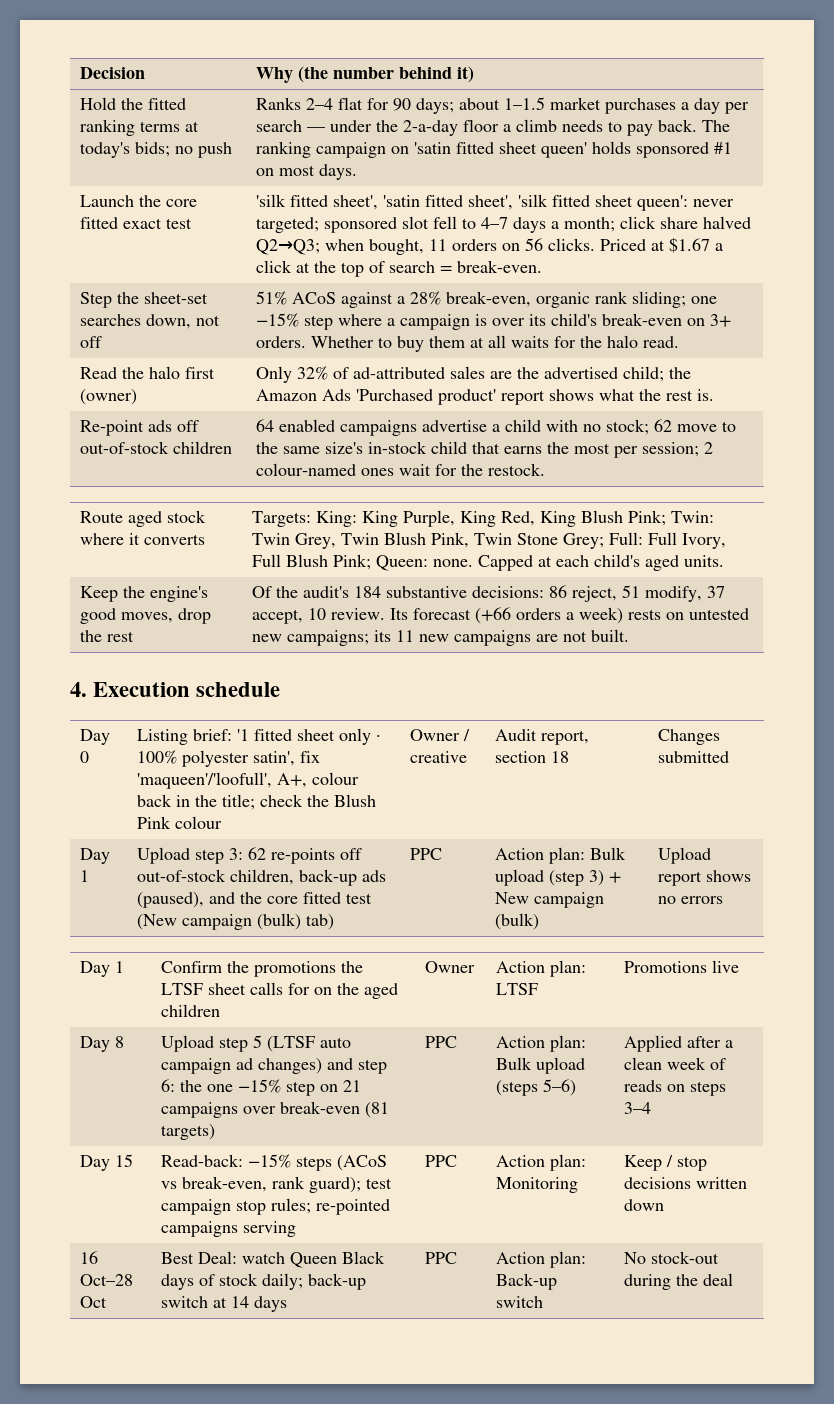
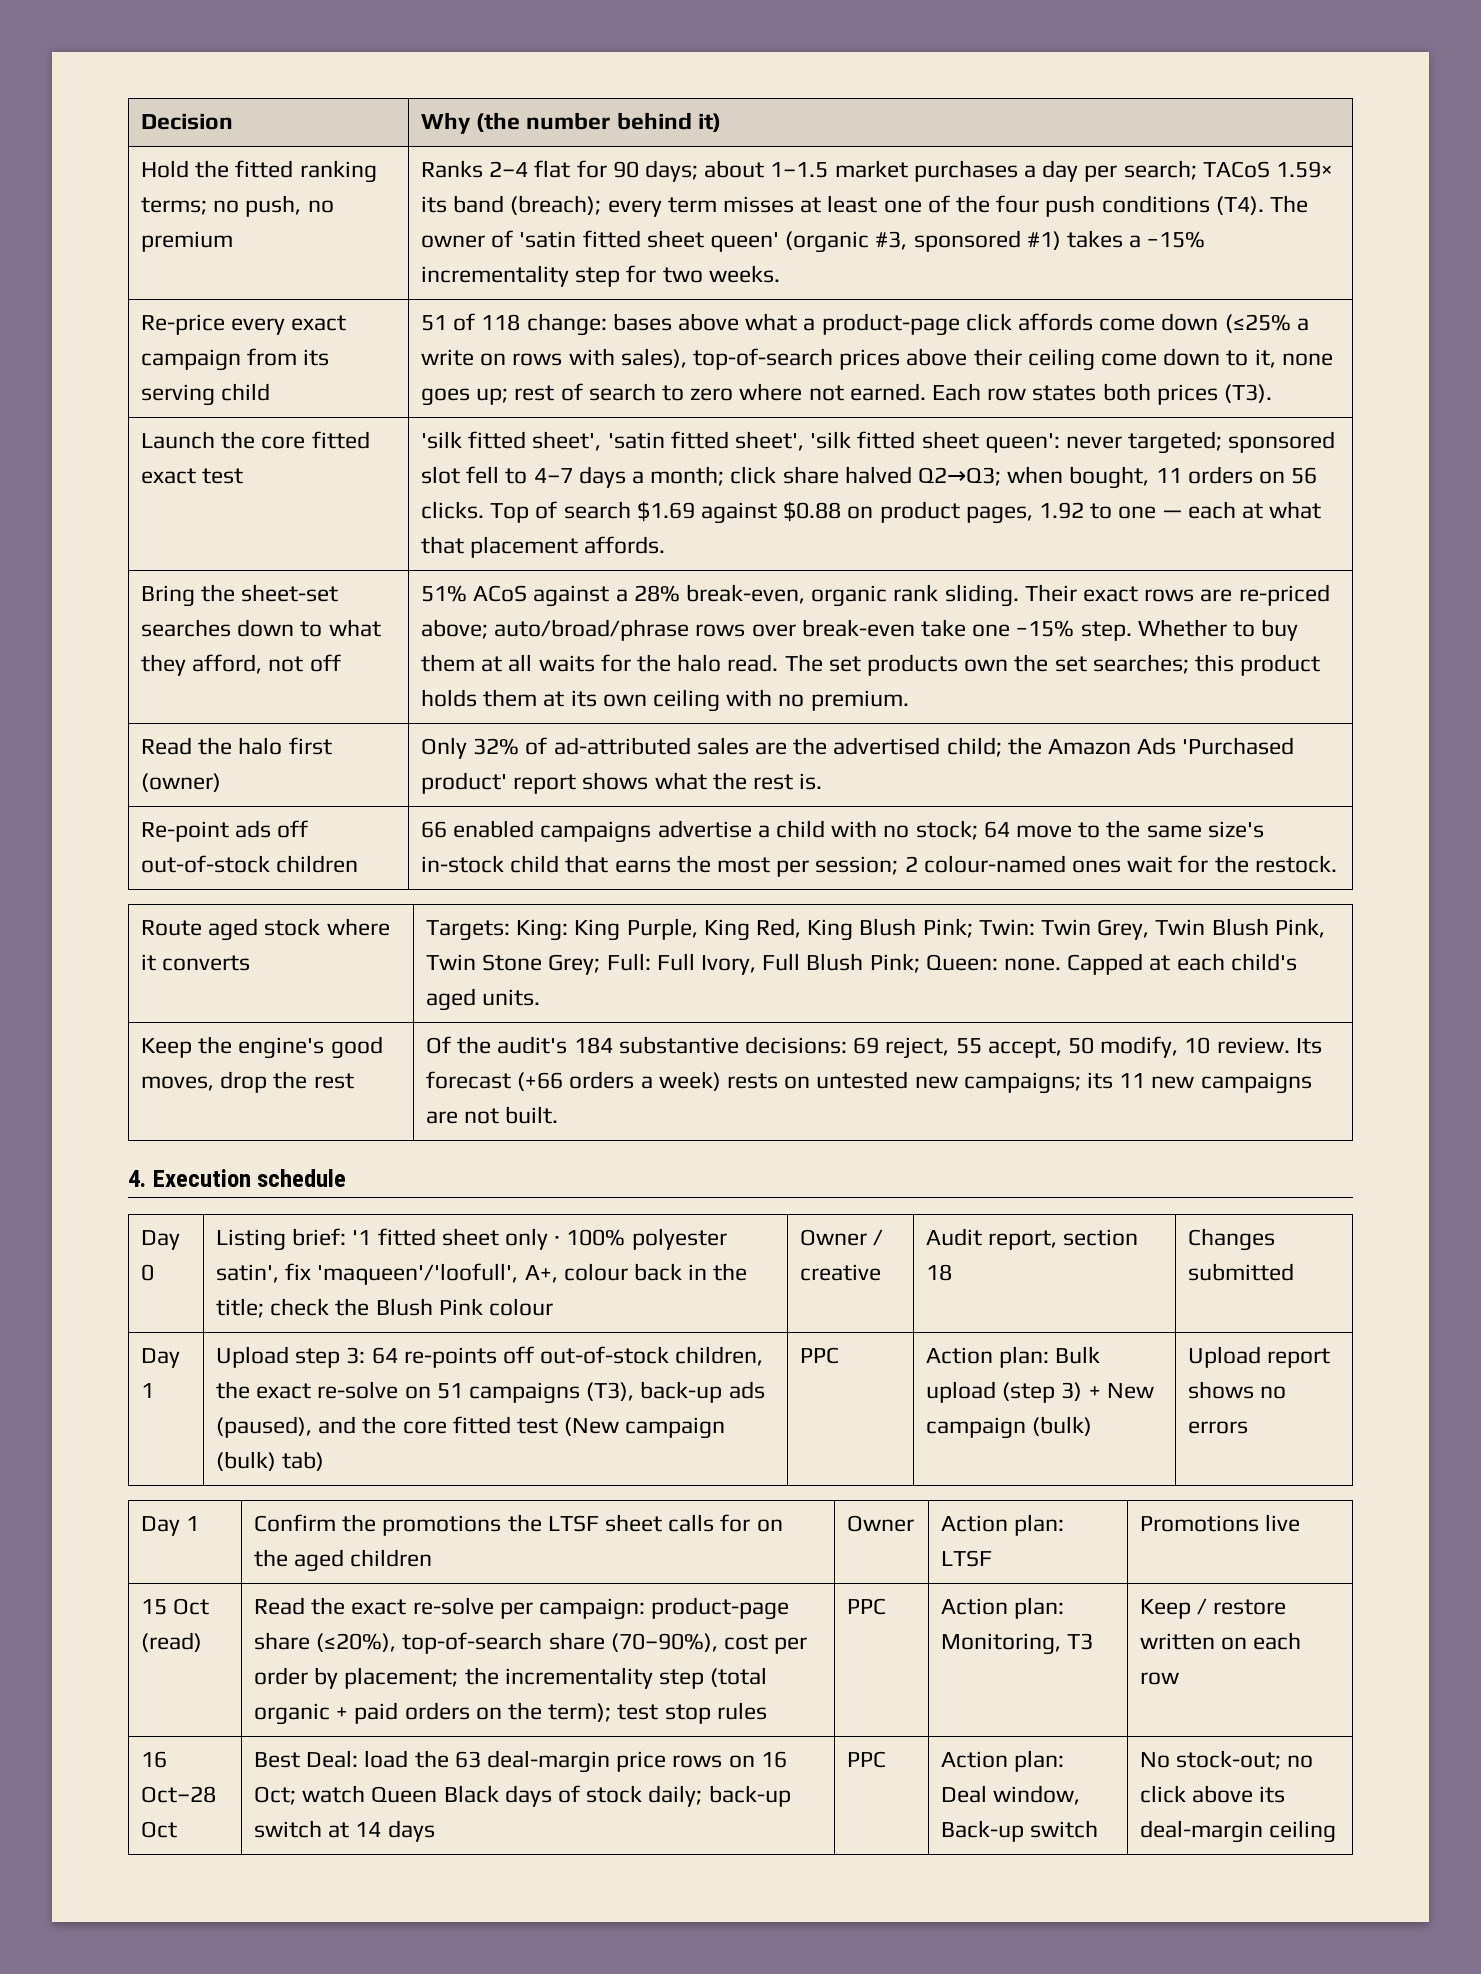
- Hold the fitted ranking terms at today's bids; no push
+ Hold the fitted ranking terms; no push, no premium
- Ranks 2–4 flat for 90 days; about 1–1.5 market purchases a day per search — under the 2-a-day floor a climb needs to pay back. The ranking campaign on 'satin fitted sheet queen' holds sponsored #1 on most days.
+ Ranks 2–4 flat for 90 days; about 1–1.5 market purchases a day per search; TACoS 1.59× its band (breach); every term misses at least one of the four push conditions (T4). The owner of 'satin fitted sheet queen' (organic #3, sponsored #1) takes a −15% incrementality step for two weeks.
+ Re-price every exact campaign from its serving child | 51 of 118 change: bases above what a product-page click affords come down (≤25% a write on rows with sales), top-of-search prices above their ceiling come down to it, none goes up; rest of search to zero where not earned. Each row states both prices (T3).
- Priced at $1.67 a click at the top of search = break-even.
- Step the sheet-set searches down, not off
+ Top of search $1.69 against $0.88 on product pages, 1.92 to one — each at what that placement affords.
+ Bring the sheet-set searches down to what they afford, not off
- 51% ACoS against a 28% break-even, organic rank sliding; one −15% step where a campaign is over its child's break-even on 3+ orders.
+ 51% ACoS against a 28% break-even, organic rank sliding. Their exact rows are re-priced above; auto/broad/phrase rows over break-even take one −15% step.
+ The set products own the set searches; this product holds them at its own ceiling with no premium.
- Re-point ads off out-of-stock children | 64 enabled campaigns advertise a child with no stock; 62 move to the same size's in-stock child that earns the most per session; 2 colour-named ones wait for the restock.
+ Re-point ads off out-of-stock children | 66 enabled campaigns advertise a child with no stock; 64 move to the same size's in-stock child that earns the most per session; 2 colour-named ones wait for the restock.
- Keep the engine's good moves, drop the rest | Of the audit's 184 substantive decisions: 86 reject, 51 modify, 37 accept, 10 review. Its forecast (+66 orders a week) rests on untested new campaigns; its 11 new campaigns are not built.
+ Keep the engine's good moves, drop the rest | Of the audit's 184 substantive decisions: 69 reject, 55 accept, 50 modify, 10 review. Its forecast (+66 orders a week) rests on untested new campaigns; its 11 new campaigns are not built.
- Upload step 3: 62 re-points off out-of-stock children, back-up ads (paused), and the core fitted test (New campaign (bulk) tab)
+ Upload step 3: 64 re-points off out-of-stock children, the exact re-solve on 51 campaigns (T3), back-up ads (paused), and the core fitted test (New campaign (bulk) tab)
- Day 8 | Upload step 5 (LTSF auto campaign ad changes) and step 6: the one −15% step on 21 campaigns over break-even (81 targets) | PPC | Action plan: Bulk upload (steps 5–6) | Applied after a clean week of reads on steps 3–4
- Day 15 | Read-back: −15% steps (ACoS vs break-even, rank guard); test campaign stop rules; re-pointed campaigns serving | PPC | Action plan: Monitoring | Keep / stop decisions written down
+ 15 Oct (read) | Read the exact re-solve per campaign: product-page share (≤20%), top-of-search share (70–90%), cost per order by placement; the incrementality step (total organic + paid orders on the term); test stop rules | PPC | Action plan: Monitoring, T3 | Keep / restore written on each row
- Best Deal: watch Queen Black days of stock daily; back-up switch at 14 days
+ Best Deal: load the 63 deal-margin price rows on 16 Oct; watch Queen Black days of stock daily; back-up switch at 14 days
- Action plan: Back-up switch
+ Action plan: Deal window, Back-up switch
- No stock-out during the deal
+ No stock-out; no click above its deal-margin ceiling

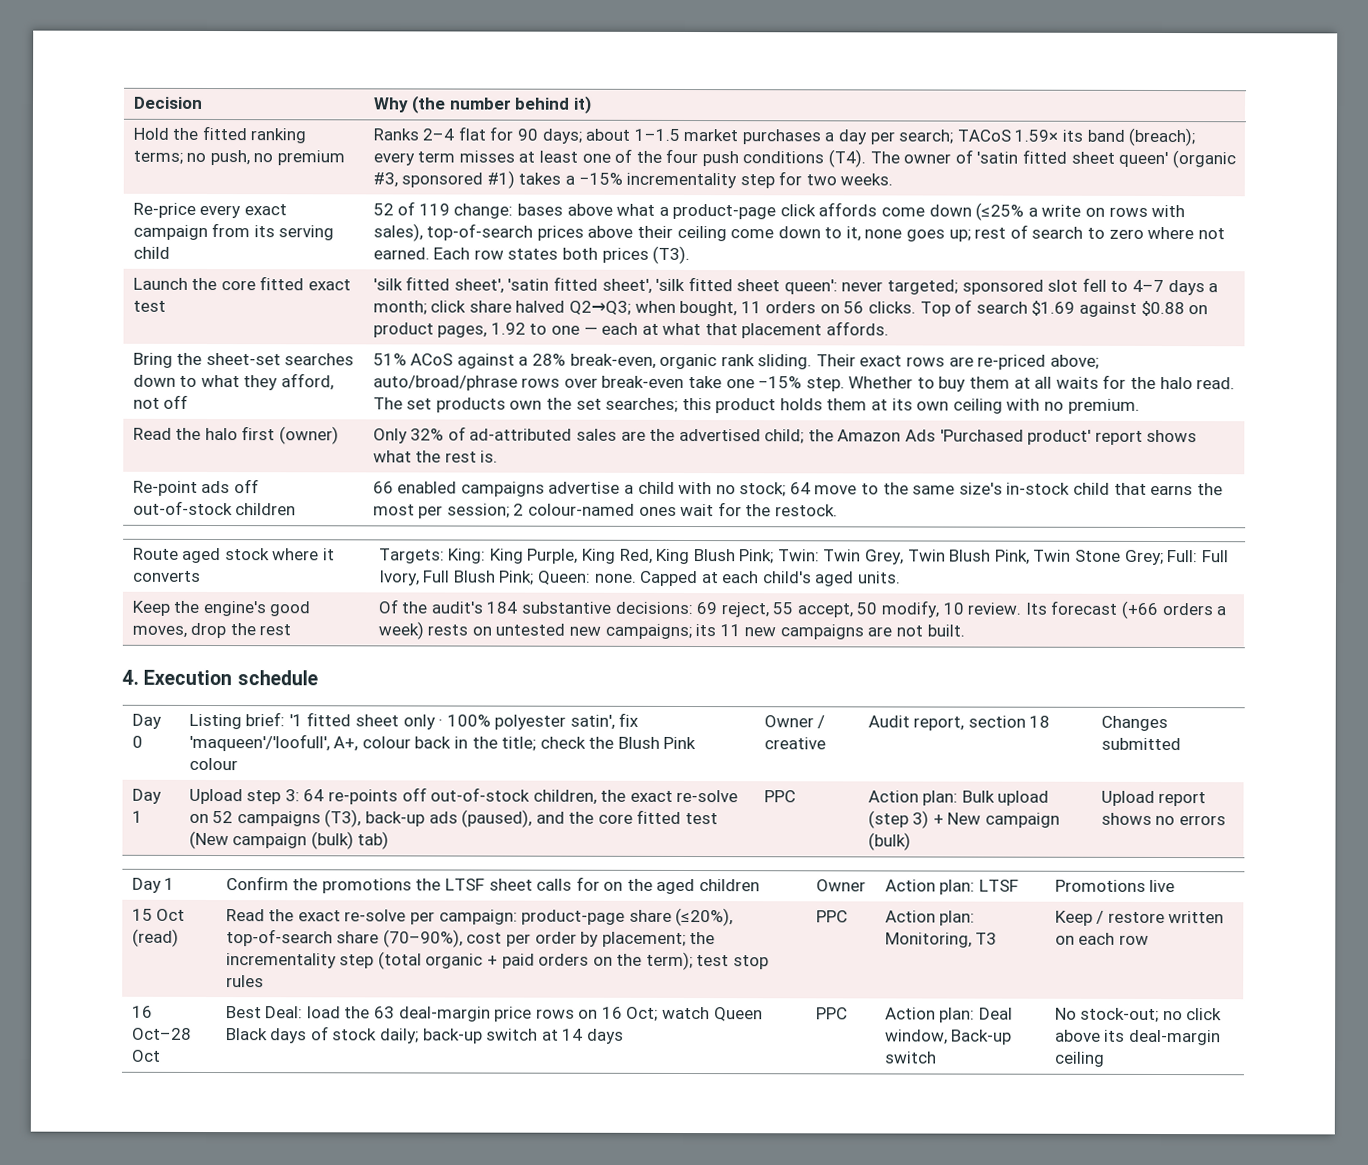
- 51 of 118 change: bases above what a product-page click affords come down (≤25% a write on rows with sales), top-of-search prices above their ceiling come down to it, none goes up; rest of search to zero where not earned.
+ 52 of 119 change: bases above what a product-page click affords come down (≤25% a write on rows with sales), top-of-search prices above their ceiling come down to it, none goes up; rest of search to zero where not earned.
- Upload step 3: 64 re-points off out-of-stock children, the exact re-solve on 51 campaigns (T3), back-up ads (paused), and the core fitted test (New campaign (bulk) tab)
+ Upload step 3: 64 re-points off out-of-stock children, the exact re-solve on 52 campaigns (T3), back-up ads (paused), and the core fitted test (New campaign (bulk) tab)

